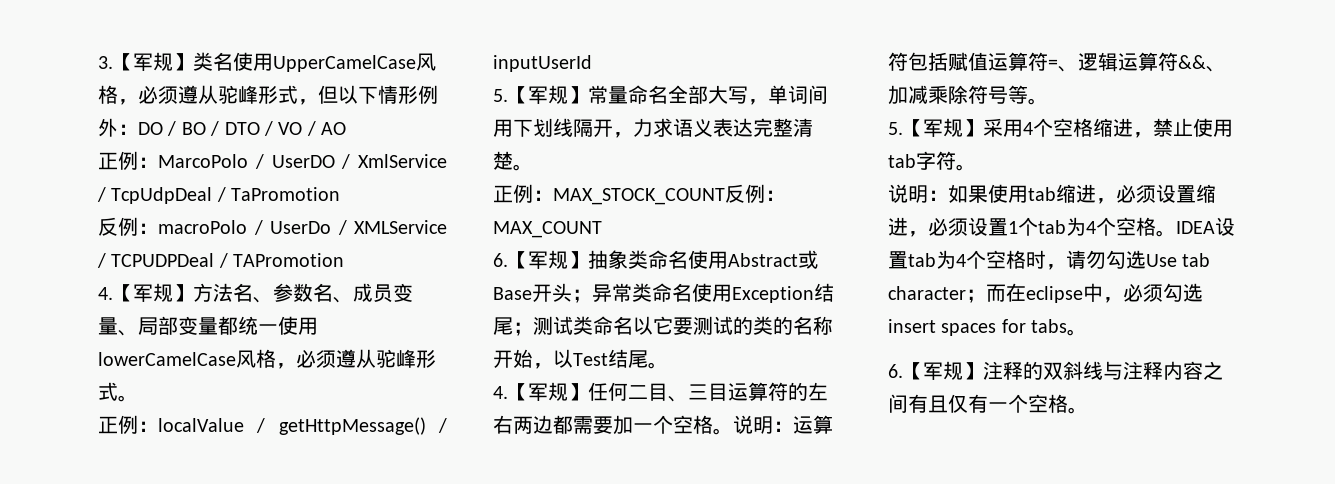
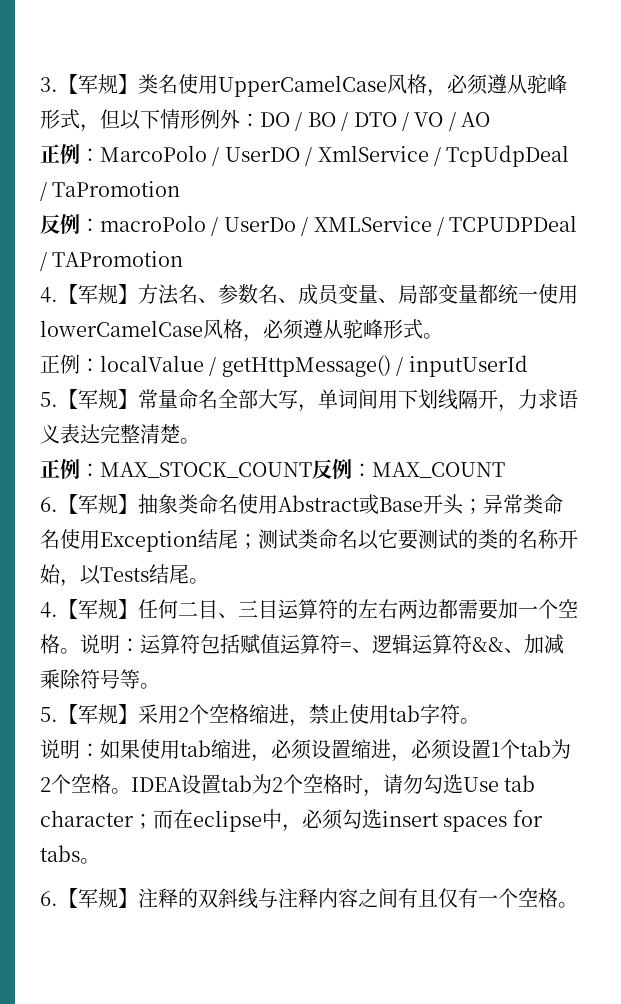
- 6.【军规】抽象类命名使用Abstract或Base开头；异常类命名使用Exception结尾；测试类命名以它要测试的类的名称开始，以Test结尾。
+ 6.【军规】抽象类命名使用Abstract或Base开头；异常类命名使用Exception结尾；测试类命名以它要测试的类的名称开始，以Tests结尾。
- 5.【军规】采用4个空格缩进，禁止使用tab字符。
+ 5.【军规】采用2个空格缩进，禁止使用tab字符。
- 说明：如果使用tab缩进，必须设置缩进，必须设置1个tab为4个空格。
+ 说明：如果使用tab缩进，必须设置缩进，必须设置1个tab为2个空格。
- IDEA设置tab为4个空格时，请勿勾选Use tab character；而在eclipse中，必须勾选insert spaces for tabs。
+ IDEA设置tab为2个空格时，请勿勾选Use tab character；而在eclipse中，必须勾选insert spaces for tabs。

